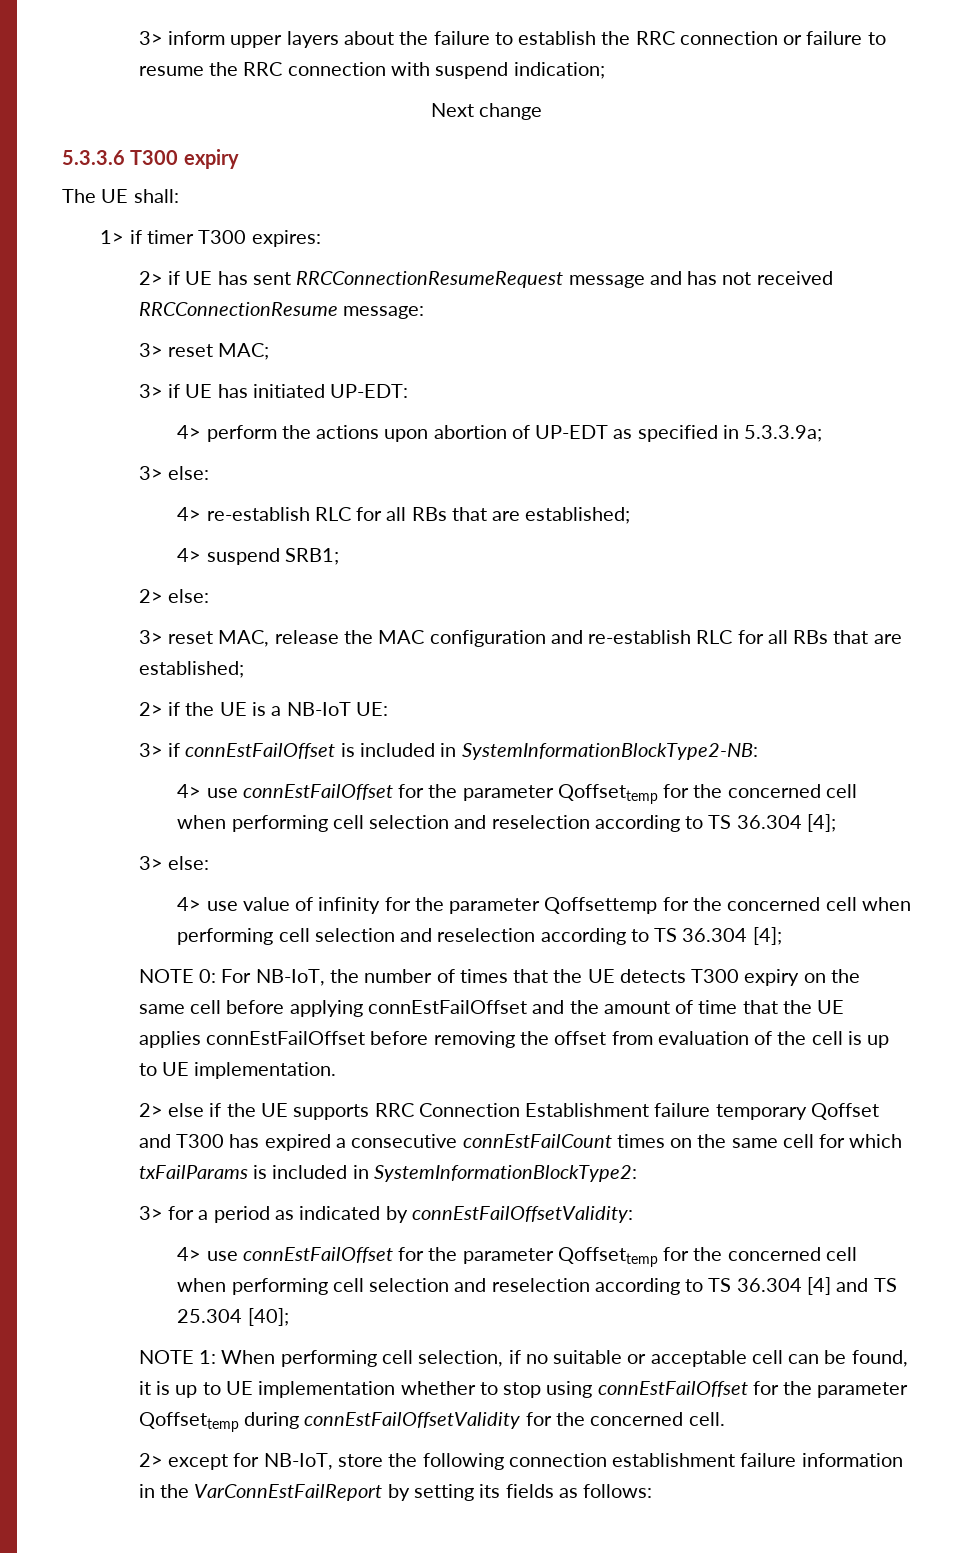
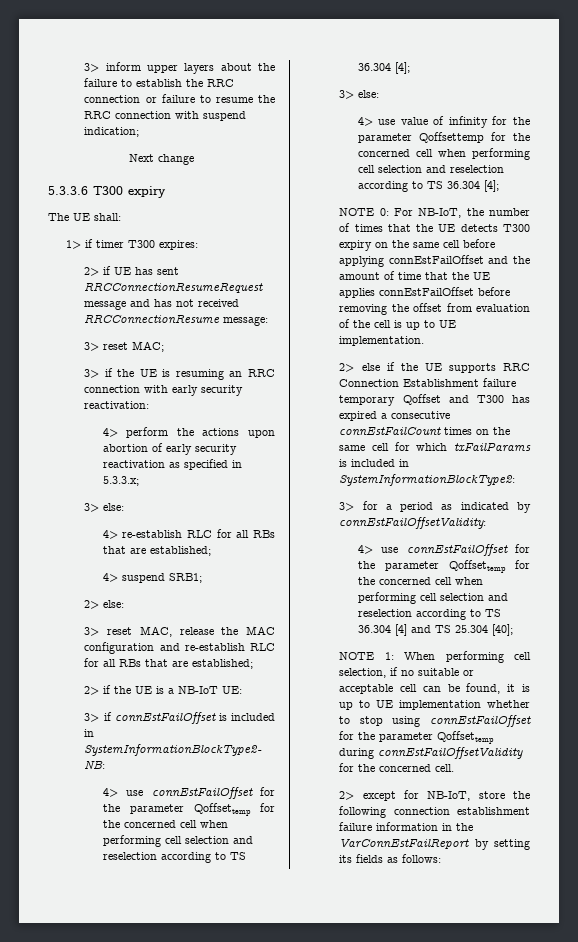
- 3> if UE has initiated UP-EDT:
+ 3> if the UE is resuming an RRC connection with early security reactivation:
- 4> perform the actions upon abortion of UP-EDT as specified in 5.3.3.9a;
+ 4> perform the actions upon abortion of early security reactivation as specified in 5.3.3.x;

